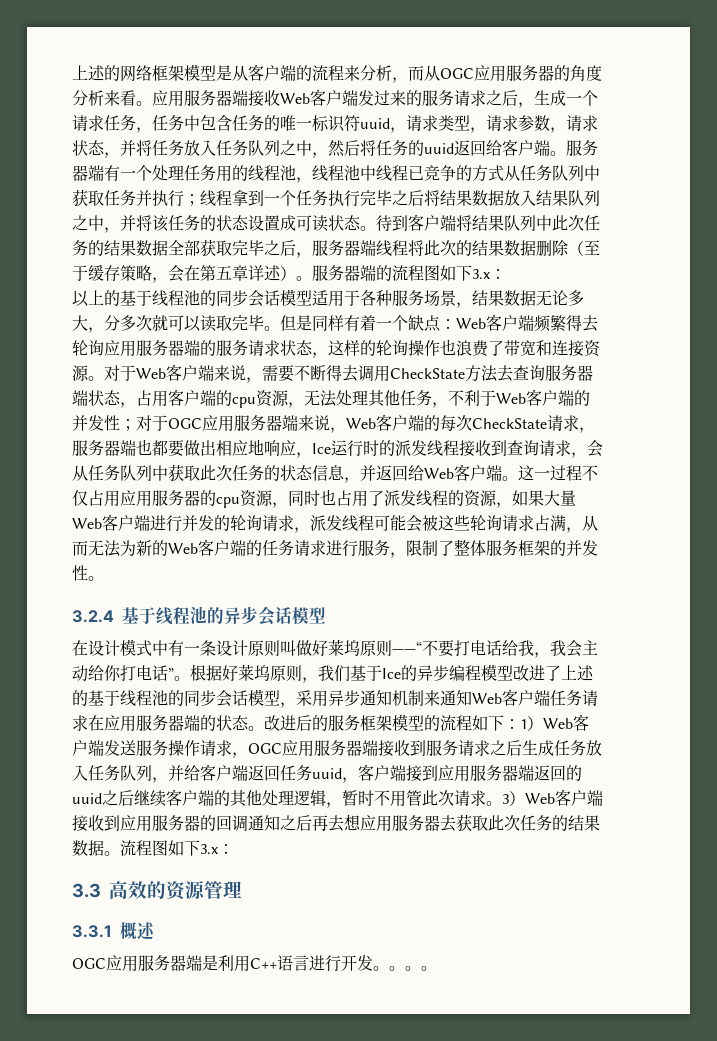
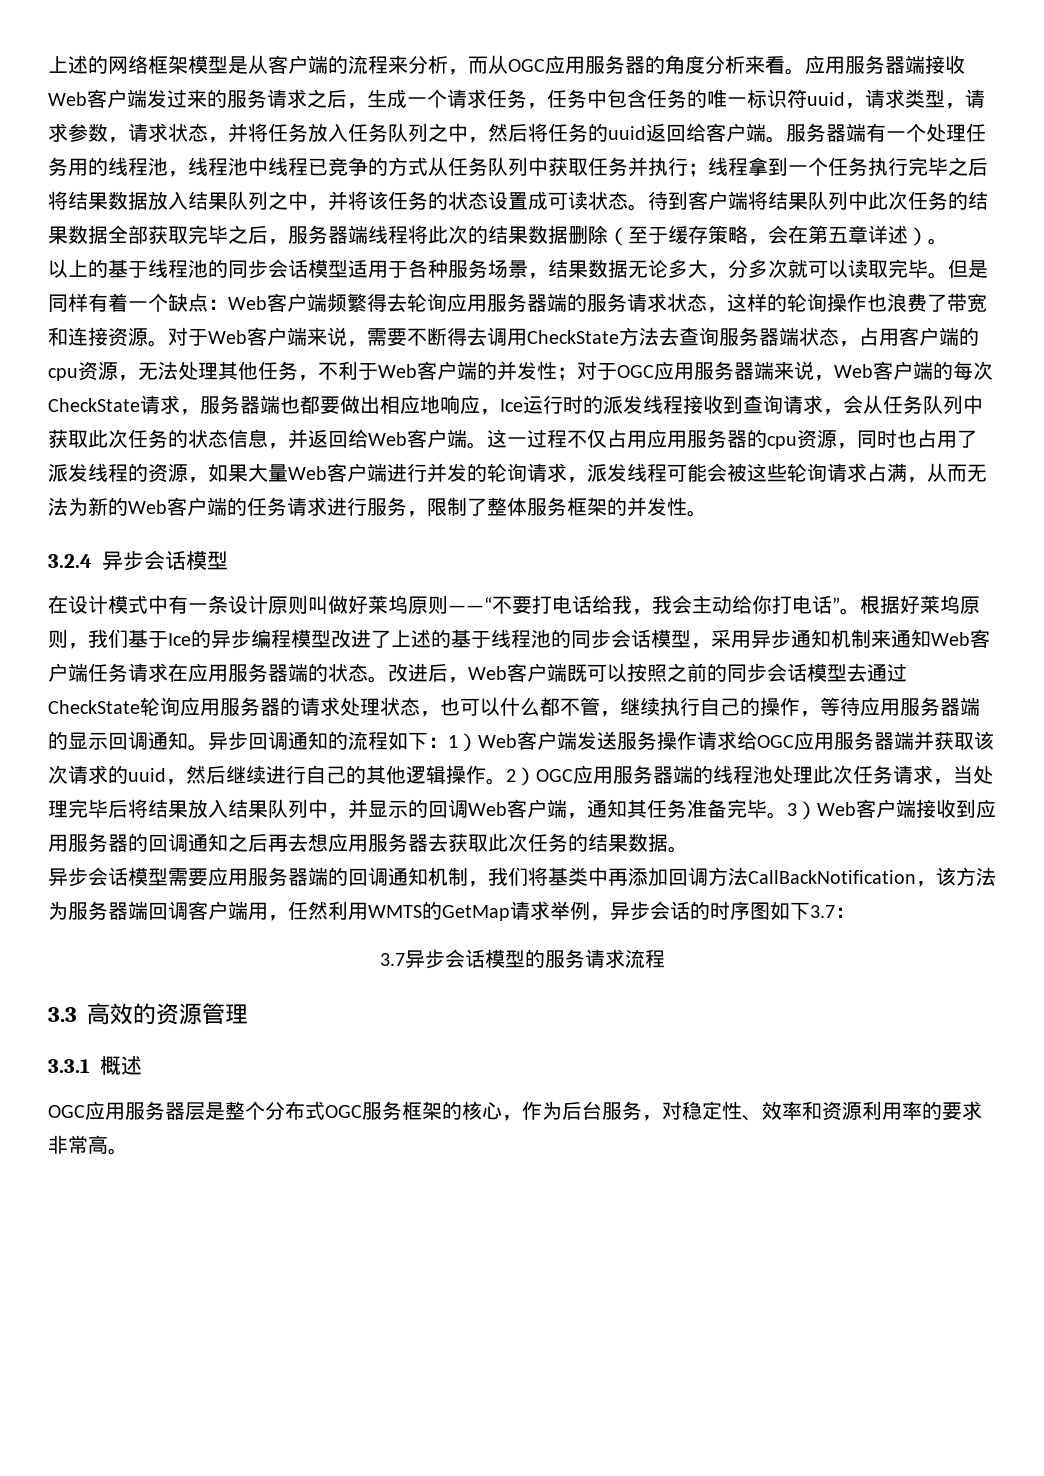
- 服务器端的流程图如下3.x：
- 3.2.4基于线程池的异步会话模型
+ 3.2.4异步会话模型
- 改进后的服务框架模型的流程如下：1）Web客户端发送服务操作请求，OGC应用服务器端接收到服务请求之后生成任务放入任务队列，并给客户端返回任务uuid，客户端接到应用服务器端返回的uuid之后继续客户端的其他处理逻辑，暂时不用管此次请求。
+ 改进后，Web客户端既可以按照之前的同步会话模型去通过CheckState轮询应用服务器的请求处理状态，也可以什么都不管，继续执行自己的操作，等待应用服务器端的显示回调通知。异步回调通知的流程如下：1）Web客户端发送服务操作请求给OGC应用服务器端并获取该次请求的uuid，然后继续进行自己的其他逻辑操作。2）OGC应用服务器端的线程池处理此次任务请求，当处理完毕后将结果放入结果队列中，并显示的回调Web客户端，通知其任务准备完毕。
- 3）Web客户端接收到应用服务器的回调通知之后再去想应用服务器去获取此次任务的结果数据。流程图如下3.x：
+ 3）Web客户端接收到应用服务器的回调通知之后再去想应用服务器去获取此次任务的结果数据。
+ 异步会话模型需要应用服务器端的回调通知机制，我们将基类中再添加回调方法CallBackNotification，该方法为服务器端回调客户端用，任然利用WMTS的GetMap请求举例，异步会话的时序图如下3.7：
+ 3.7异步会话模型的服务请求流程
- OGC应用服务器端是利用C++语言进行开发。。。。
+ OGC应用服务器层是整个分布式OGC服务框架的核心，作为后台服务，对稳定性、效率和资源利用率的要求非常高。

